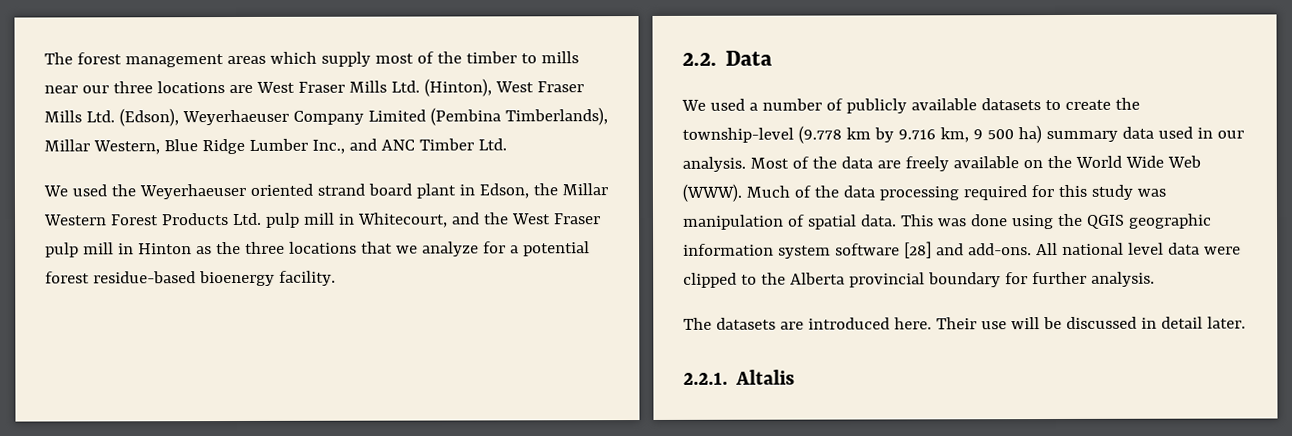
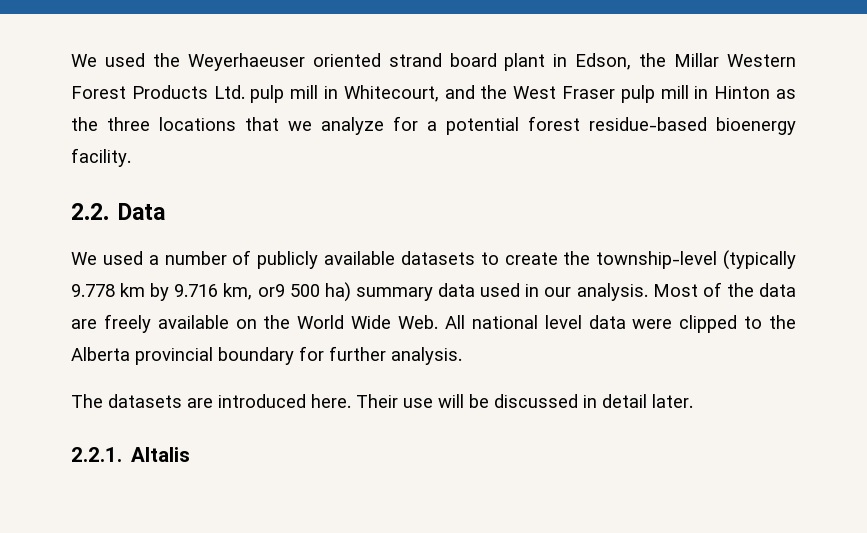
- The forest management areas which supply most of the timber to mills near our three locations are West Fraser Mills Ltd. (Hinton), West Fraser Mills Ltd. (Edson), Weyerhaeuser Company Limited (Pembina Timberlands), Millar Western, Blue Ridge Lumber Inc., and ANC Timber Ltd.
- We used a number of publicly available datasets to create the township-level (9.778 km by 9.716 km, 9 500 ha) summary data used in our analysis.
+ We used a number of publicly available datasets to create the township-level (typically 9.778 km by 9.716 km, or9 500 ha) summary data used in our analysis.
- Most of the data are freely available on the World Wide Web (WWW). Much of the data processing required for this study was manipulation of spatial data. This was done using the QGIS geographic information system software [28] and add-ons. All national level data were clipped to the Alberta provincial boundary for further analysis.
+ Most of the data are freely available on the World Wide Web. All national level data were clipped to the Alberta provincial boundary for further analysis.

